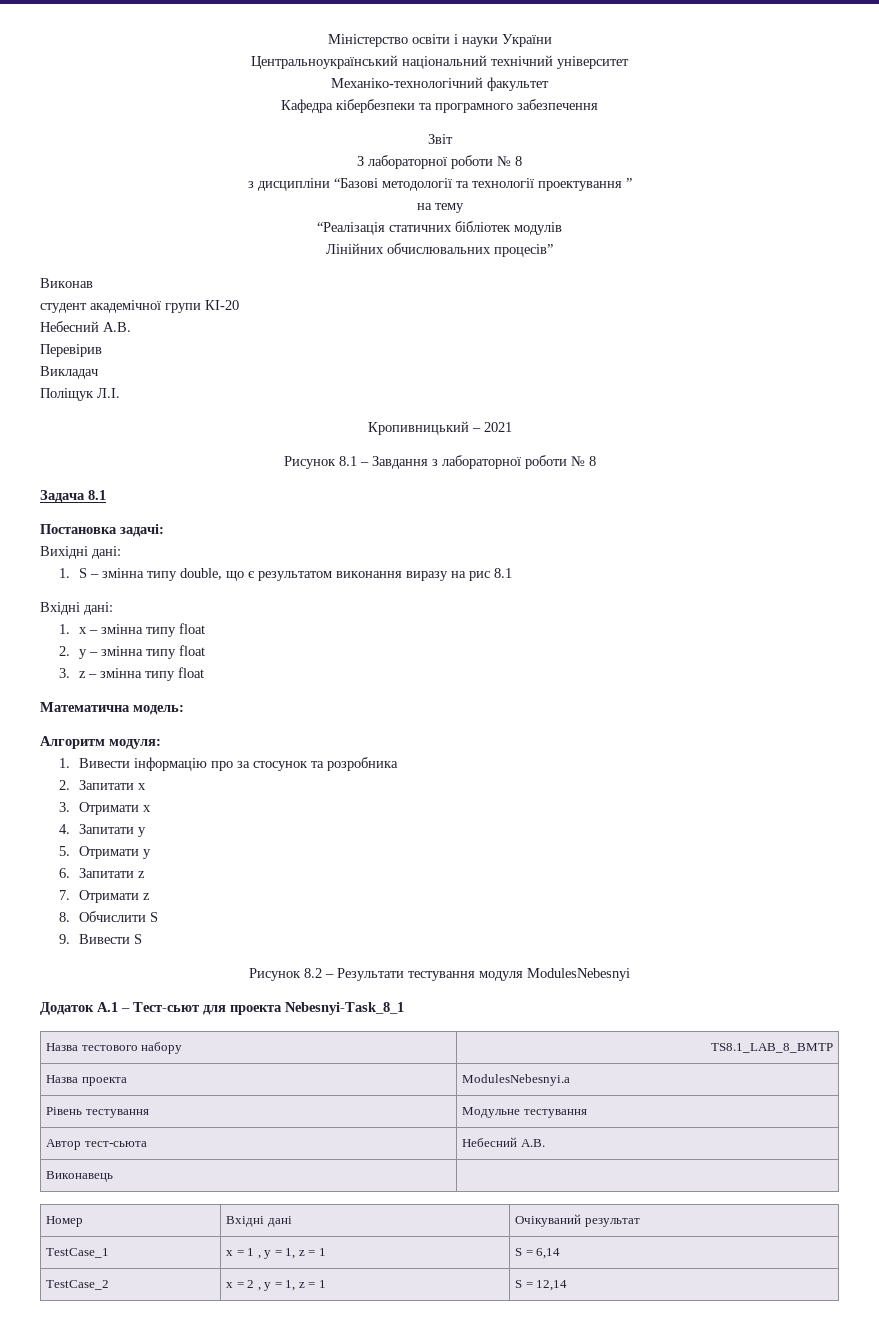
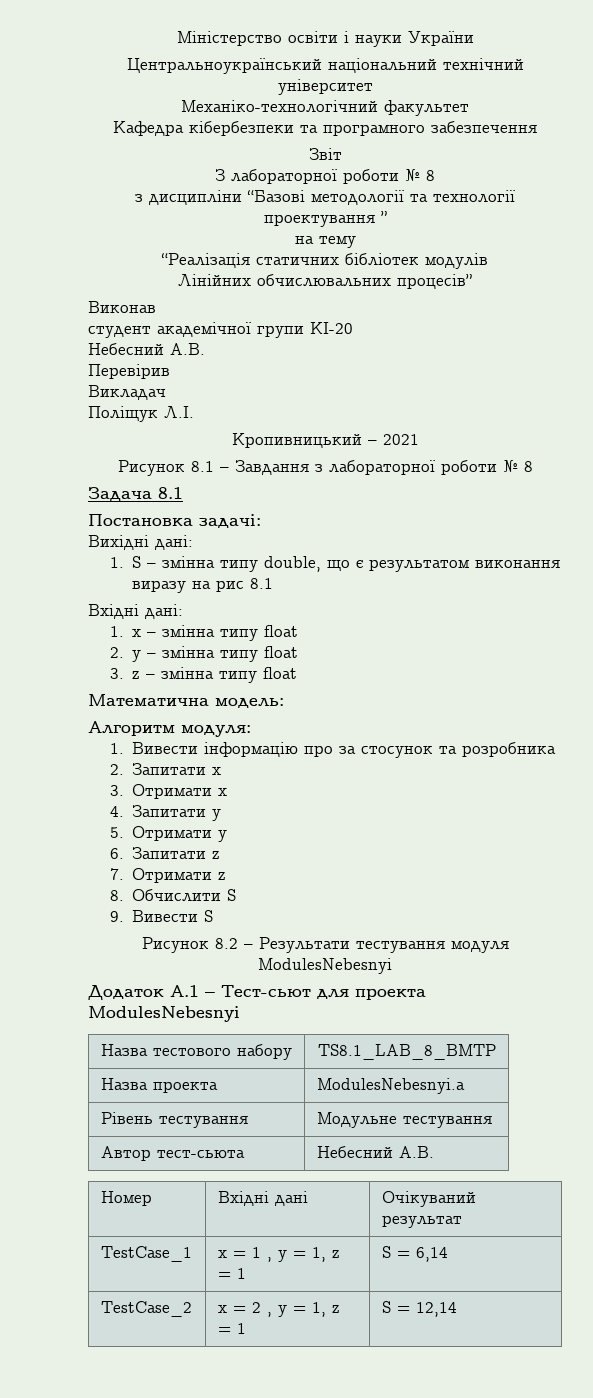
- Додаток А.1 – Тест-сьют для проекта Nebesnyi-Task_8_1
+ Додаток А.1 – Тест-сьют для проекта ModulesNebesnyi
- Виконавець |

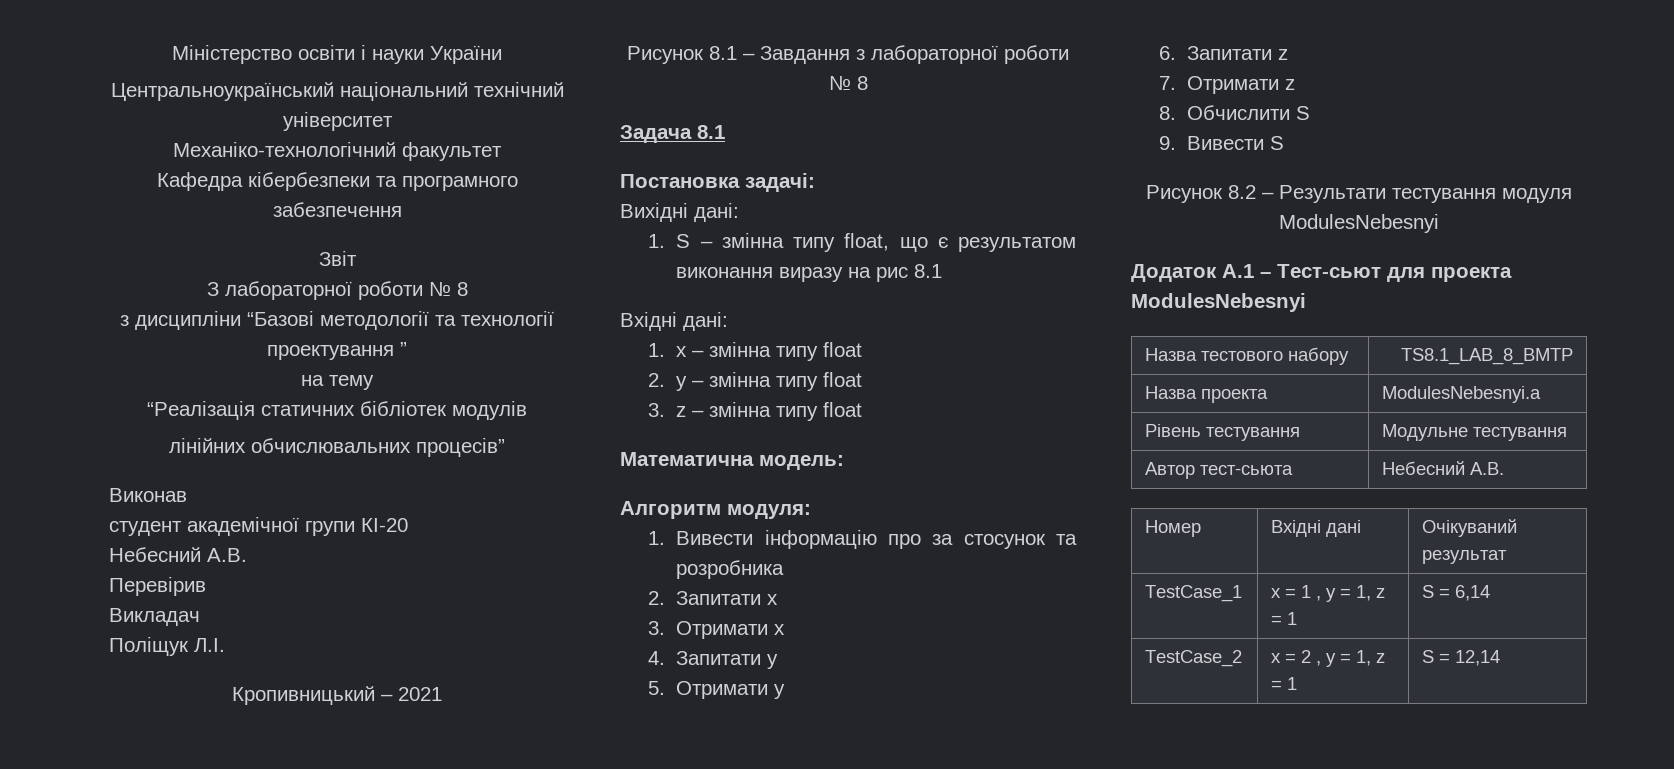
- Лінійних обчислювальних процесів”
+ лінійних обчислювальних процесів”
- 1. S – змінна типу double, що є результатом виконання виразу на рис 8.1
+ 1. S – змінна типу float, що є результатом виконання виразу на рис 8.1

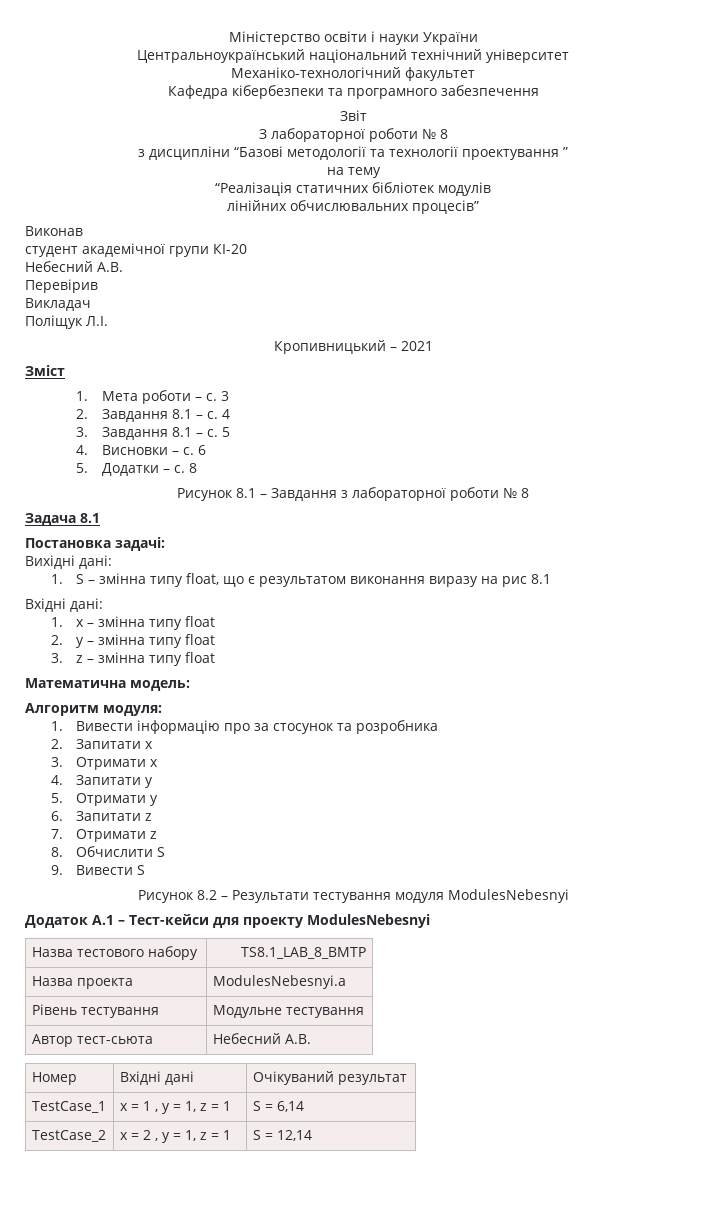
+ Зміст
+ 1. Мета роботи – с. 3
+ 2. Завдання 8.1 – с. 4
+ 3. Завдання 8.1 – с. 5
+ 4. Висновки – с. 6
+ 5. Додатки – с. 8
- Додаток А.1 – Тест-сьют для проекта ModulesNebesnyi
+ Додаток А.1 – Тест-кейси для проекту ModulesNebesnyi

